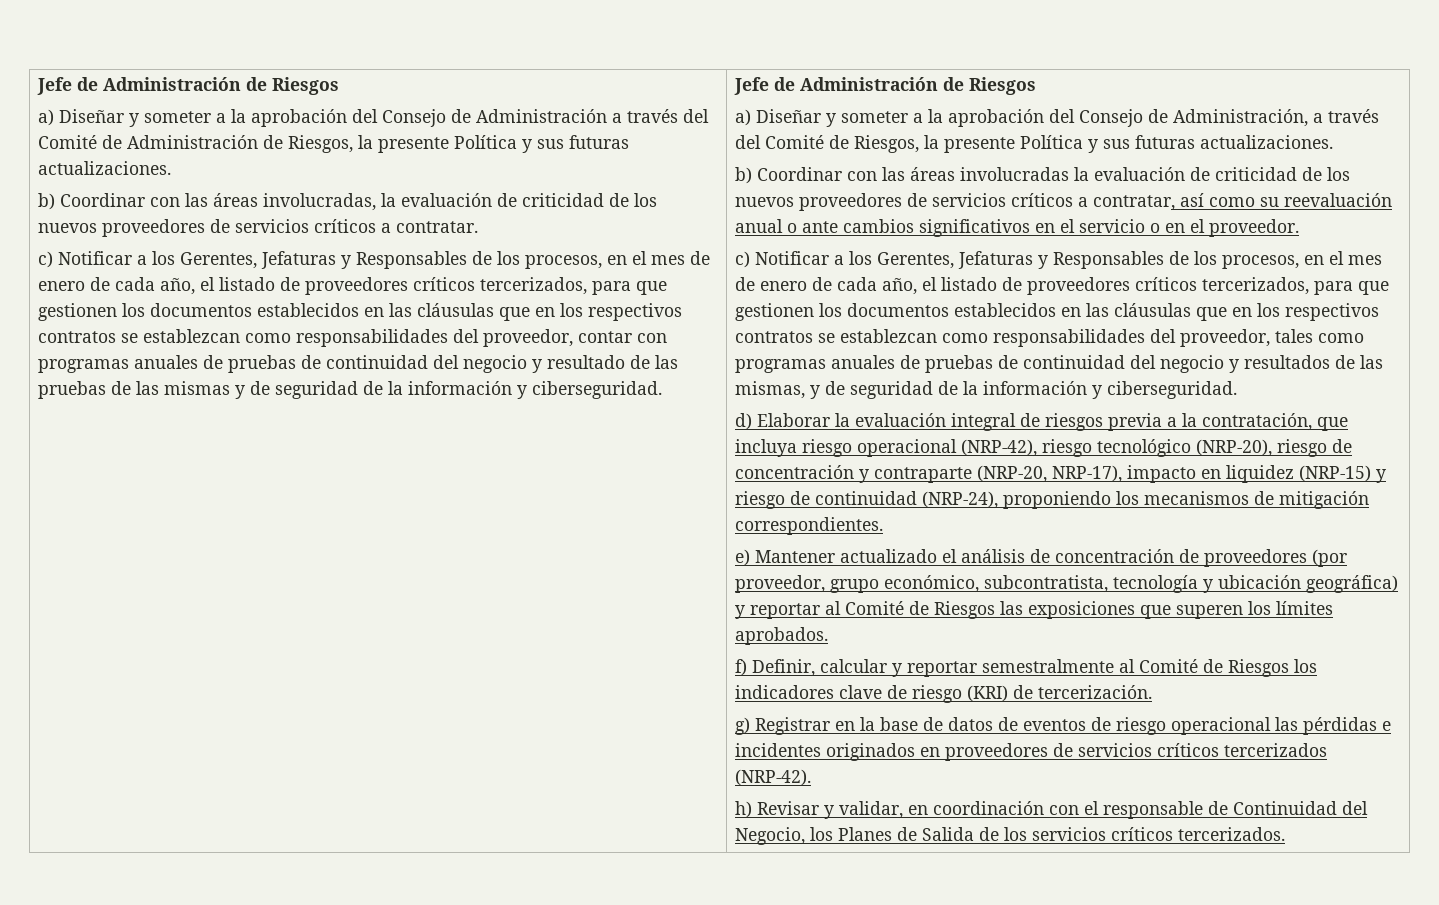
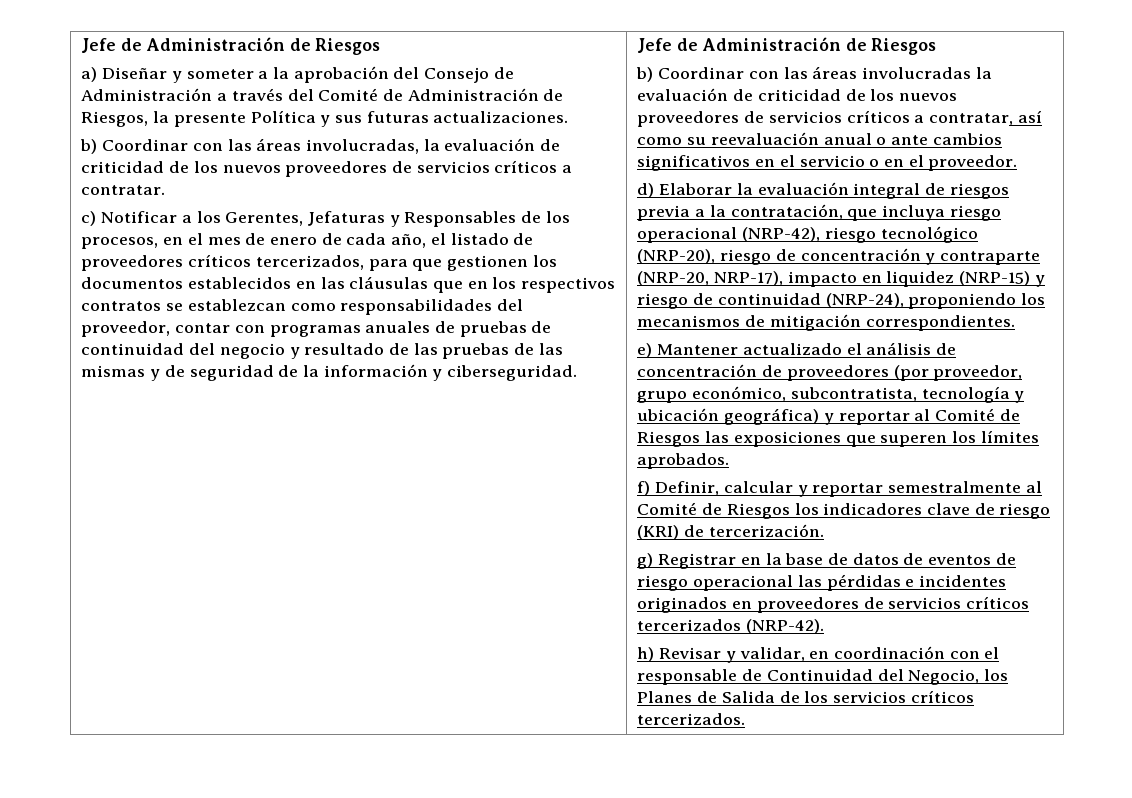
- a) Diseñar y someter a la aprobación del Consejo de Administración, a través del Comité de Riesgos, la presente Política y sus futuras actualizaciones.
- c) Notificar a los Gerentes, Jefaturas y Responsables de los procesos, en el mes de enero de cada año, el listado de proveedores críticos tercerizados, para que gestionen los documentos establecidos en las cláusulas que en los respectivos contratos se establezcan como responsabilidades del proveedor, tales como programas anuales de pruebas de continuidad del negocio y resultados de las mismas, y de seguridad de la información y ciberseguridad.

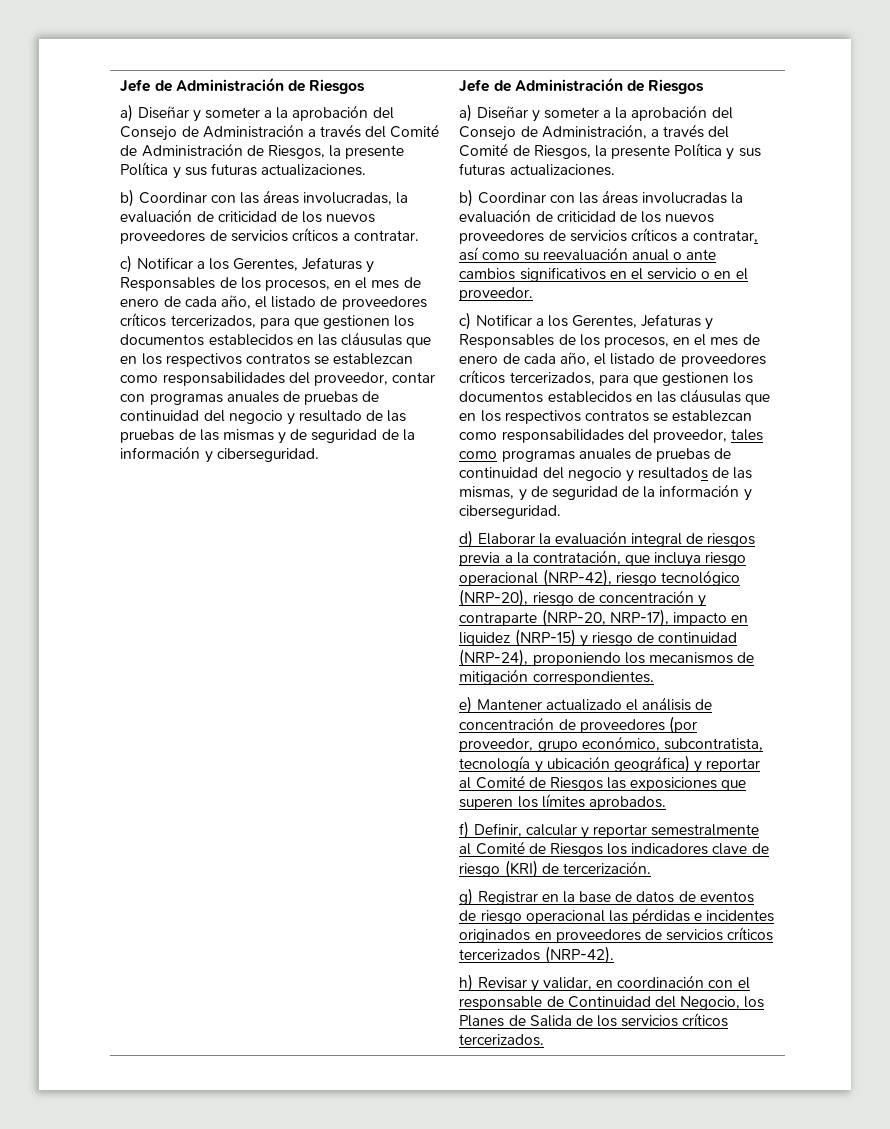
+ a) Diseñar y someter a la aprobación del Consejo de Administración, a través del Comité de Riesgos, la presente Política y sus futuras actualizaciones.
+ c) Notificar a los Gerentes, Jefaturas y Responsables de los procesos, en el mes de enero de cada año, el listado de proveedores críticos tercerizados, para que gestionen los documentos establecidos en las cláusulas que en los respectivos contratos se establezcan como responsabilidades del proveedor, tales como programas anuales de pruebas de continuidad del negocio y resultados de las mismas, y de seguridad de la información y ciberseguridad.

